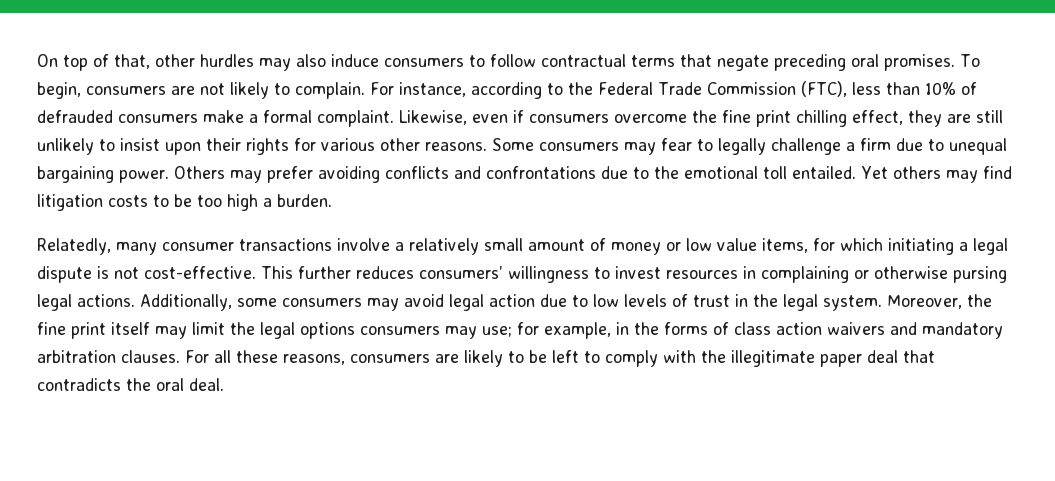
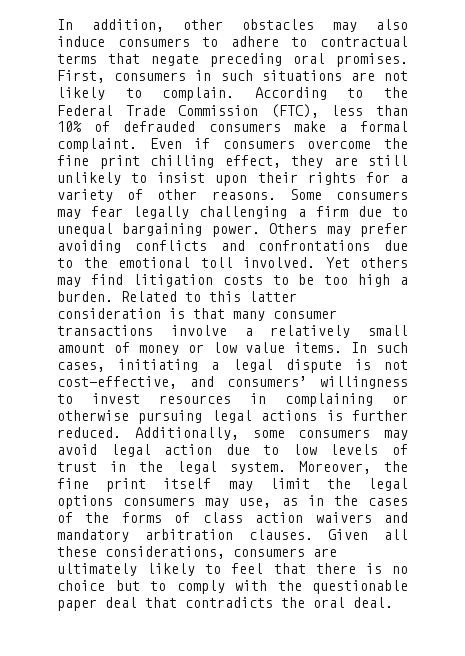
- On top of that, other hurdles may also induce consumers to follow contractual terms that negate preceding oral promises.
+ In addition, other obstacles may also induce consumers to adhere to contractual terms that negate preceding oral promises.
- To begin, consumers are not likely to complain.
+ First, consumers in such situations are not likely to complain.
- For instance, according to the Federal Trade Commission (FTC), less than 10% of defrauded consumers make a formal complaint.
+ According to the Federal Trade Commission (FTC), less than 10% of defrauded consumers make a formal complaint.
- Likewise, even if consumers overcome the fine print chilling effect, they are still unlikely to insist upon their rights for various other reasons.
+ Even if consumers overcome the fine print chilling effect, they are still unlikely to insist upon their rights for a variety of other reasons.
- Some consumers may fear to legally challenge a firm due to unequal bargaining power.
+ Some consumers may fear legally challenging a firm due to unequal bargaining power.
- Others may prefer avoiding conflicts and confrontations due to the emotional toll entailed.
+ Others may prefer avoiding conflicts and confrontations due to the emotional toll involved.
- Yet others may find litigation costs to be too high a burden.
- Relatedly, many consumer transactions involve a relatively small amount of money or low value items, for which initiating a legal dispute is not cost-effective. This further reduces consumers’ willingness to invest resources in complaining or otherwise pursing legal actions.
+ Yet others may find litigation costs to be too high a burden. Related to this latter consideration is that many consumer transactions involve a relatively small amount of money or low value items. In such cases, initiating a legal dispute is not cost-effective, and consumers’ willingness to invest resources in complaining or otherwise pursuing legal actions is further reduced.
- Moreover, the fine print itself may limit the legal options consumers may use; for example, in the forms of class action waivers and mandatory arbitration clauses.
+ Moreover, the fine print itself may limit the legal options consumers may use, as in the cases of the forms of class action waivers and mandatory arbitration clauses.
- For all these reasons, consumers are likely to be left to comply with the illegitimate paper deal that contradicts the oral deal.
+ Given all these considerations, consumers are ultimately likely to feel that there is no choice but to comply with the questionable paper deal that contradicts the oral deal.

